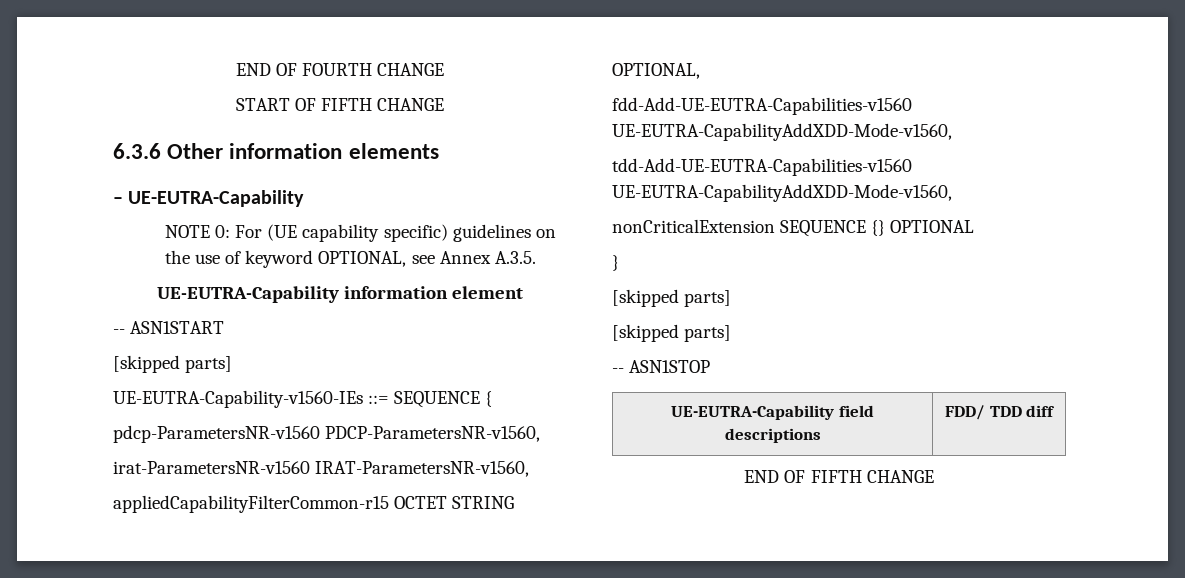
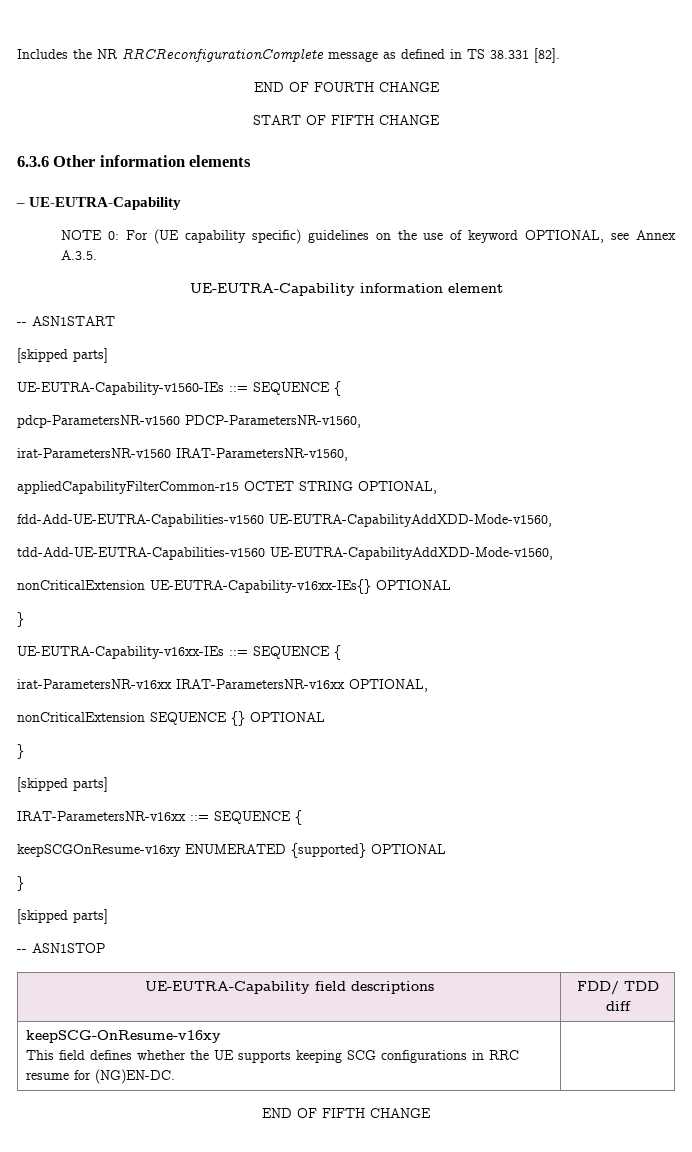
+ Includes the NR RRCReconfigurationComplete message as defined in TS 38.331 [82].
+ nonCriticalExtension UE-EUTRA-Capability-v16xx-IEs{} OPTIONAL
+ }
+ UE-EUTRA-Capability-v16xx-IEs ::= SEQUENCE {
+ irat-ParametersNR-v16xx IRAT-ParametersNR-v16xx OPTIONAL,
+ IRAT-ParametersNR-v16xx ::= SEQUENCE {
+ keepSCGOnResume-v16xy ENUMERATED {supported} OPTIONAL
+ }
+ keepSCG-OnResume-v16xy
+ This field defines whether the UE supports keeping SCG configurations in RRC resume for (NG)EN-DC. |

